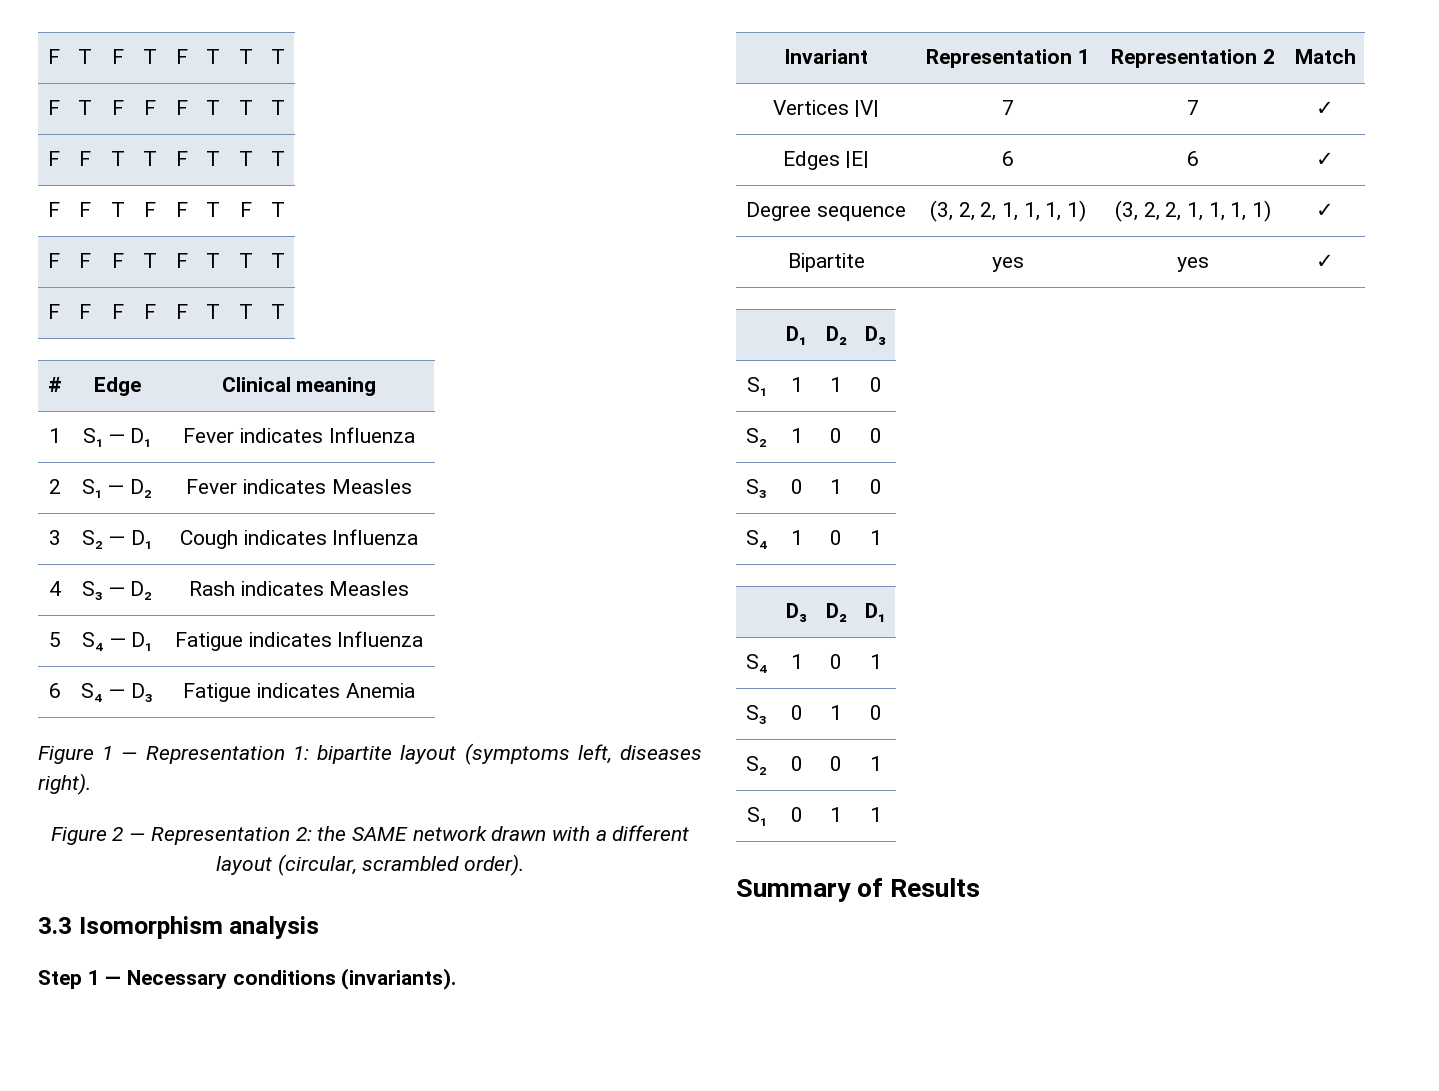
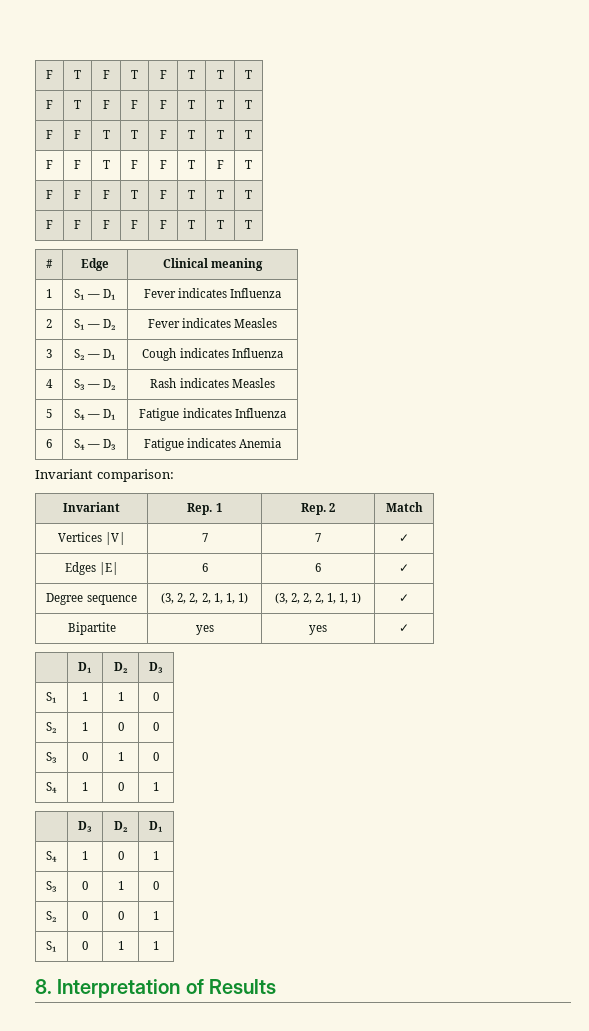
- Figure 1 — Representation 1: bipartite layout (symptoms left, diseases right).
- Figure 2 — Representation 2: the SAME network drawn with a different layout (circular, scrambled order).
- 3.3 Isomorphism analysis
- Step 1 — Necessary conditions (invariants).
+ Invariant comparison:
- Invariant | Representation 1 | Representation 2 | Match
+ Invariant | Rep. 1 | Rep. 2 | Match
- Degree sequence | (3, 2, 2, 1, 1, 1, 1) | (3, 2, 2, 1, 1, 1, 1) | ✓
+ Degree sequence | (3, 2, 2, 2, 1, 1, 1) | (3, 2, 2, 2, 1, 1, 1) | ✓
- Summary of Results
+ 8. Interpretation of Results

